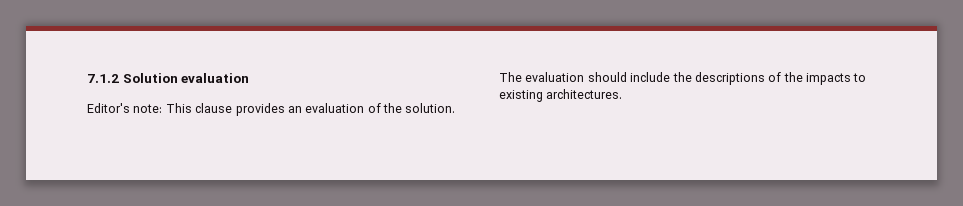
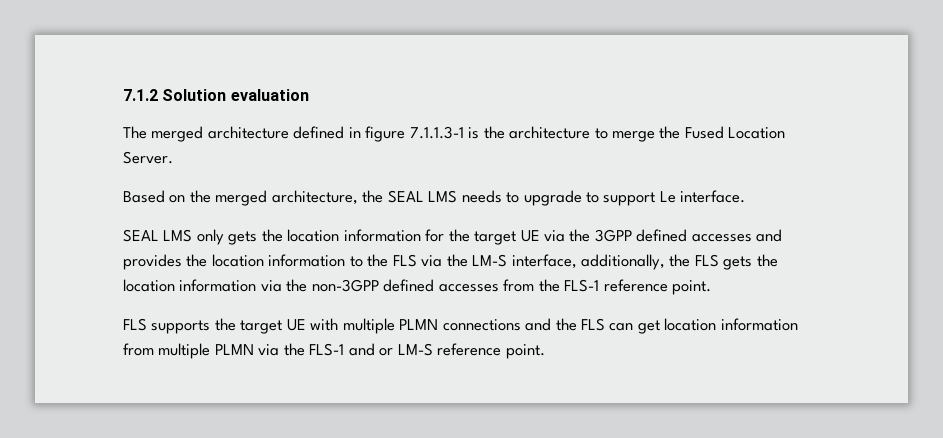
- Editor's note: This clause provides an evaluation of the solution. The evaluation should include the descriptions of the impacts to existing architectures.
+ The merged architecture defined in figure 7.1.1.3-1 is the architecture to merge the Fused Location Server.
+ Based on the merged architecture, the SEAL LMS needs to upgrade to support Le interface.
+ SEAL LMS only gets the location information for the target UE via the 3GPP defined accesses and provides the location information to the FLS via the LM-S interface, additionally, the FLS gets the location information via the non-3GPP defined accesses from the FLS-1 reference point.
+ FLS supports the target UE with multiple PLMN connections and the FLS can get location information from multiple PLMN via the FLS-1 and or LM-S reference point.

